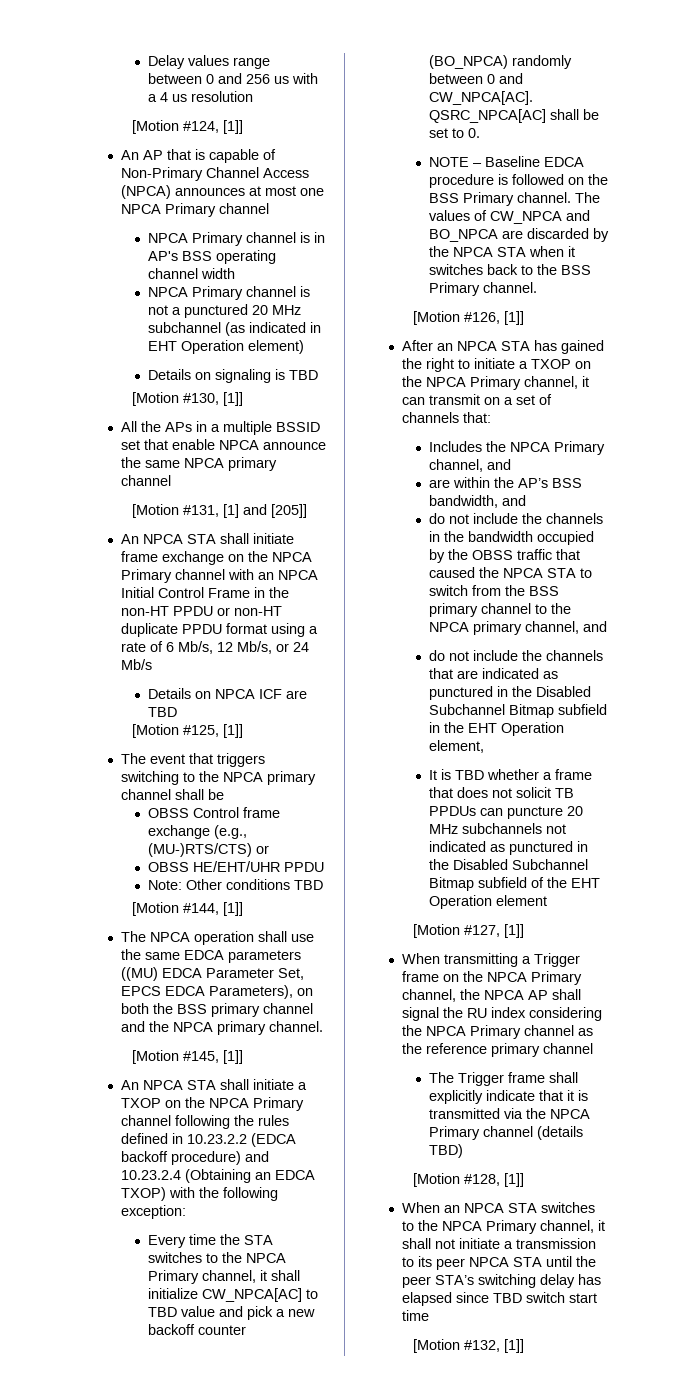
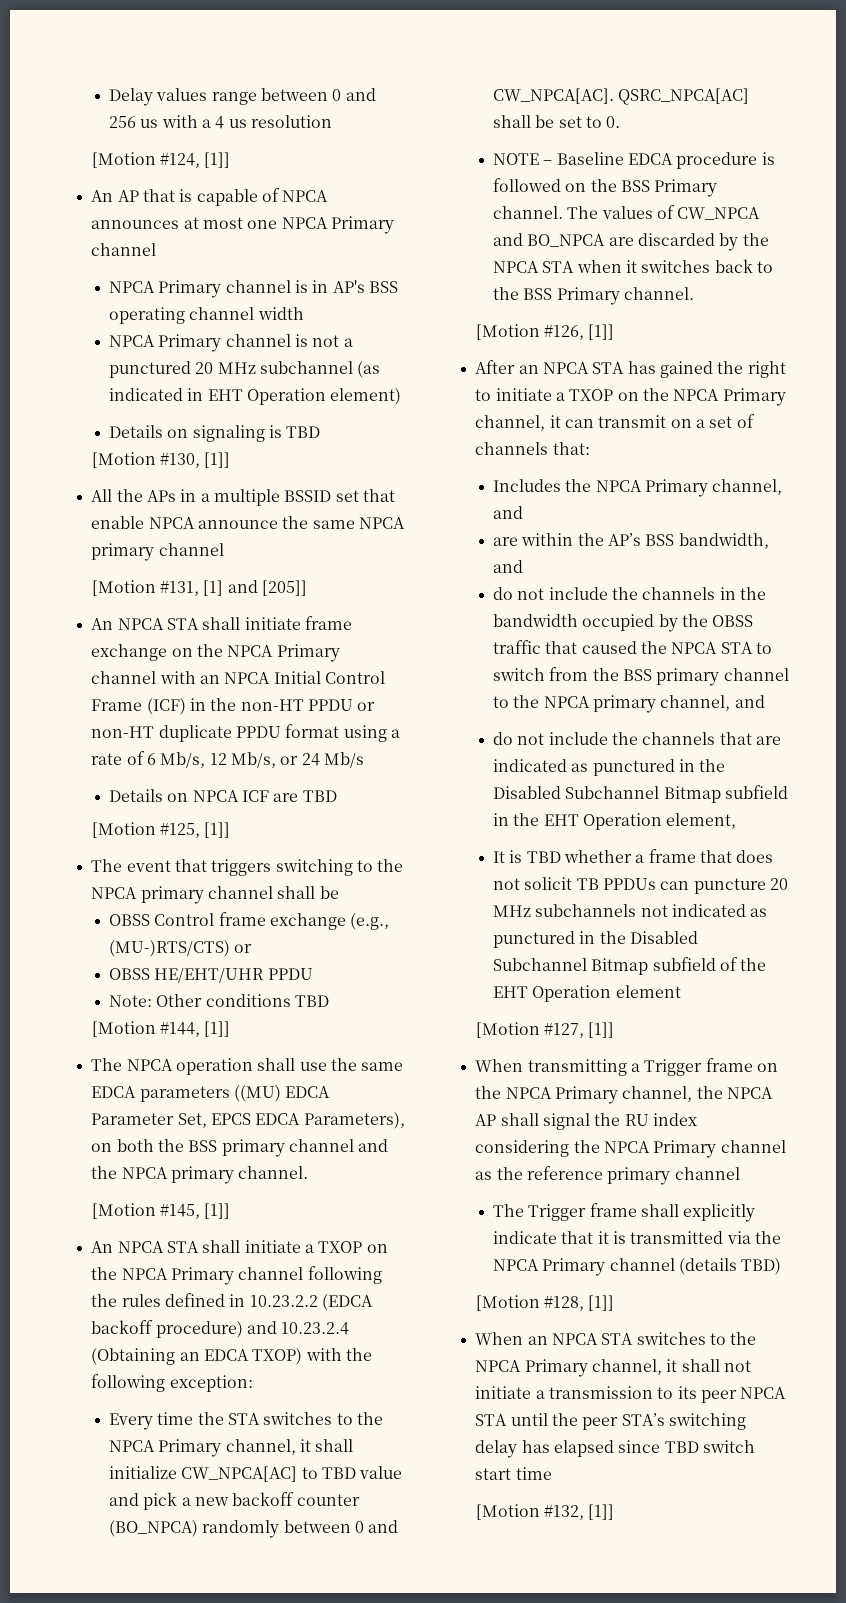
- An AP that is capable of Non-Primary Channel Access (NPCA) announces at most one NPCA Primary channel
+ An AP that is capable of NPCA announces at most one NPCA Primary channel
- An NPCA STA shall initiate frame exchange on the NPCA Primary channel with an NPCA Initial Control Frame in the non-HT PPDU or non-HT duplicate PPDU format using a rate of 6 Mb/s, 12 Mb/s, or 24 Mb/s
+ An NPCA STA shall initiate frame exchange on the NPCA Primary channel with an NPCA Initial Control Frame (ICF) in the non-HT PPDU or non-HT duplicate PPDU format using a rate of 6 Mb/s, 12 Mb/s, or 24 Mb/s

